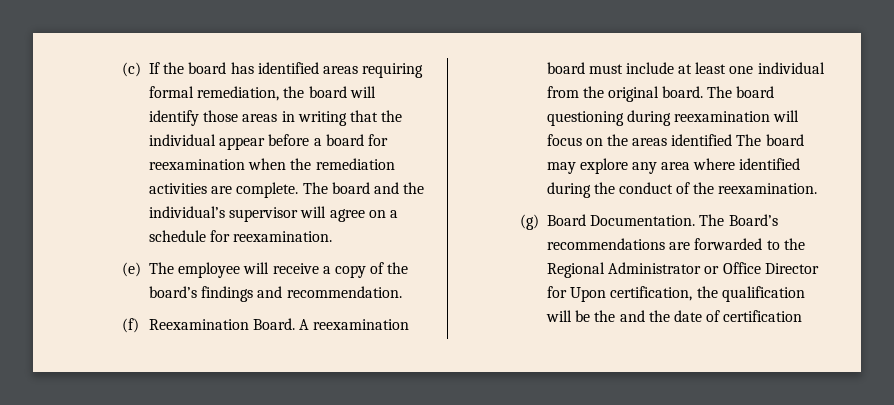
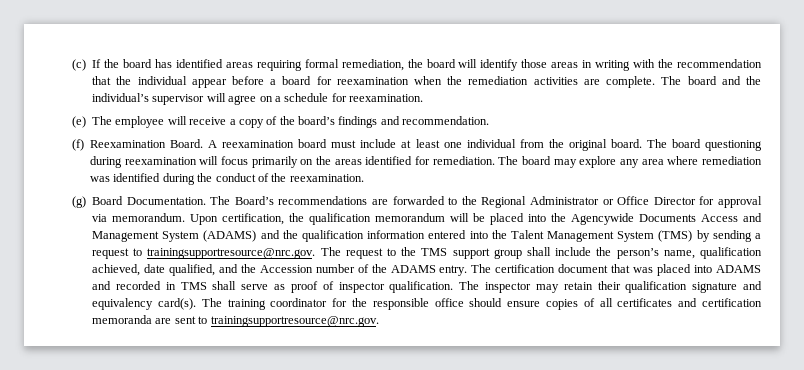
- (c) If the board has identified areas requiring formal remediation, the board will identify those areas in writing that the individual appear before a board for reexamination when the remediation activities are complete.
+ (c) If the board has identified areas requiring formal remediation, the board will identify those areas in writing with the recommendation that the individual appear before a board for reexamination when the remediation activities are complete.
- The board questioning during reexamination will focus on the areas identified The board may explore any area where identified during the conduct of the reexamination.
+ The board questioning during reexamination will focus primarily on the areas identified for remediation. The board may explore any area where remediation was identified during the conduct of the reexamination.
- The Board’s recommendations are forwarded to the Regional Administrator or Office Director for Upon certification, the qualification will be the and the date of certification
+ The Board’s recommendations are forwarded to the Regional Administrator or Office Director for approval via memorandum. Upon certification, the qualification memorandum will be placed into the Agencywide Documents Access and Management System (ADAMS) and the qualification information entered into the Talent Management System (TMS) by sending a request to trainingsupportresource@nrc.gov. The request to the TMS support group shall include the person’s name, qualification achieved, date qualified, and the Accession number of the ADAMS entry. The certification document that was placed into ADAMS and recorded in TMS shall serve as proof of inspector qualification. The inspector may retain their qualification signature and equivalency card(s). The training coordinator for the responsible office should ensure copies of all certificates and certification memoranda are sent to trainingsupportresource@nrc.gov.

